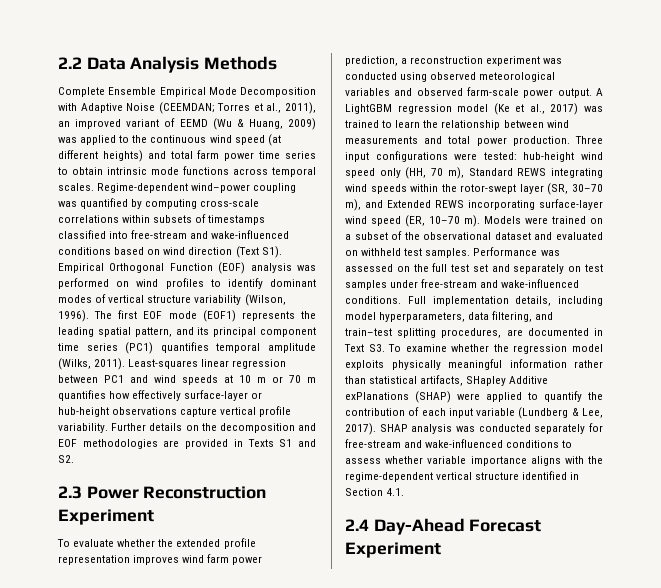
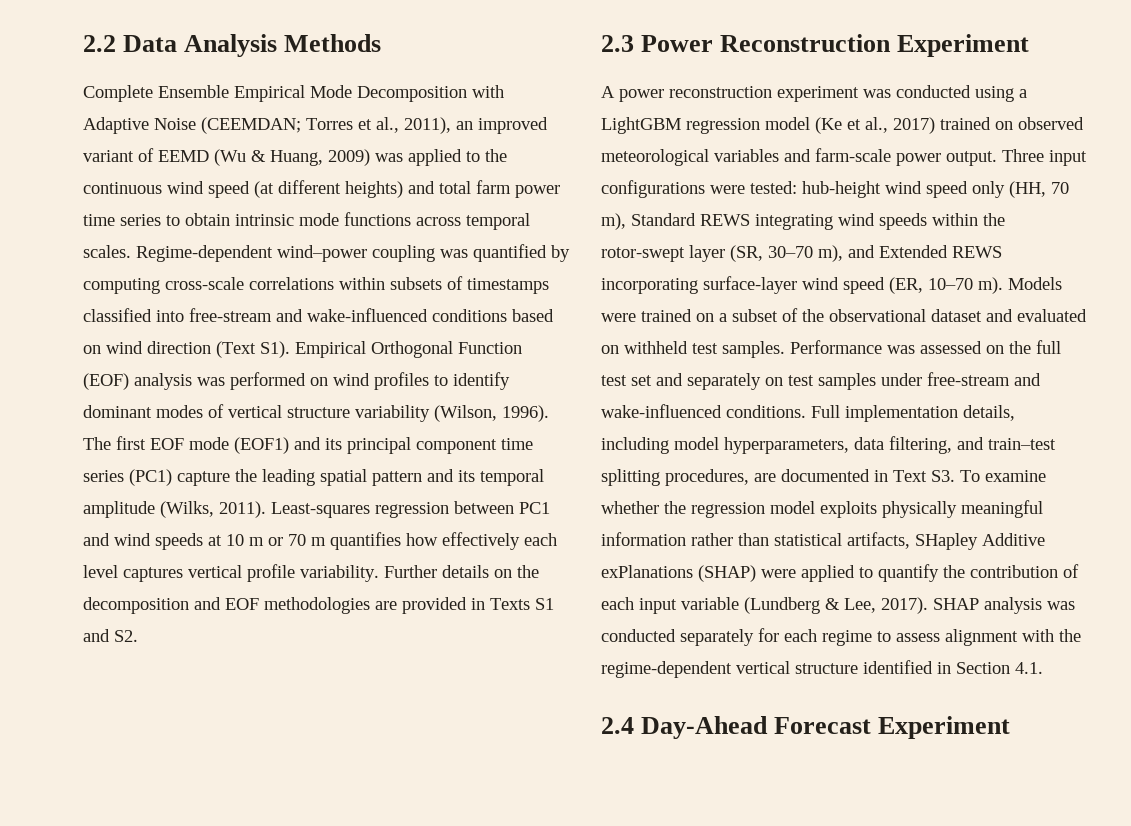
- The first EOF mode (EOF1) represents the leading spatial pattern, and its principal component time series (PC1) quantifies temporal amplitude (Wilks, 2011).
+ The first EOF mode (EOF1) and its principal component time series (PC1) capture the leading spatial pattern and its temporal amplitude (Wilks, 2011).
- Least-squares linear regression between PC1 and wind speeds at 10 m or 70 m quantifies how effectively surface-layer or hub-height observations capture vertical profile variability.
+ Least-squares regression between PC1 and wind speeds at 10 m or 70 m quantifies how effectively each level captures vertical profile variability.
- To evaluate whether the extended profile representation improves wind farm power prediction, a reconstruction experiment was conducted using observed meteorological variables and observed farm-scale power output. A LightGBM regression model (Ke et al., 2017) was trained to learn the relationship between wind measurements and total power production.
+ A power reconstruction experiment was conducted using a LightGBM regression model (Ke et al., 2017) trained on observed meteorological variables and farm-scale power output.
- SHAP analysis was conducted separately for free-stream and wake-influenced conditions to assess whether variable importance aligns with the regime-dependent vertical structure identified in Section 4.1.
+ SHAP analysis was conducted separately for each regime to assess alignment with the regime-dependent vertical structure identified in Section 4.1.

